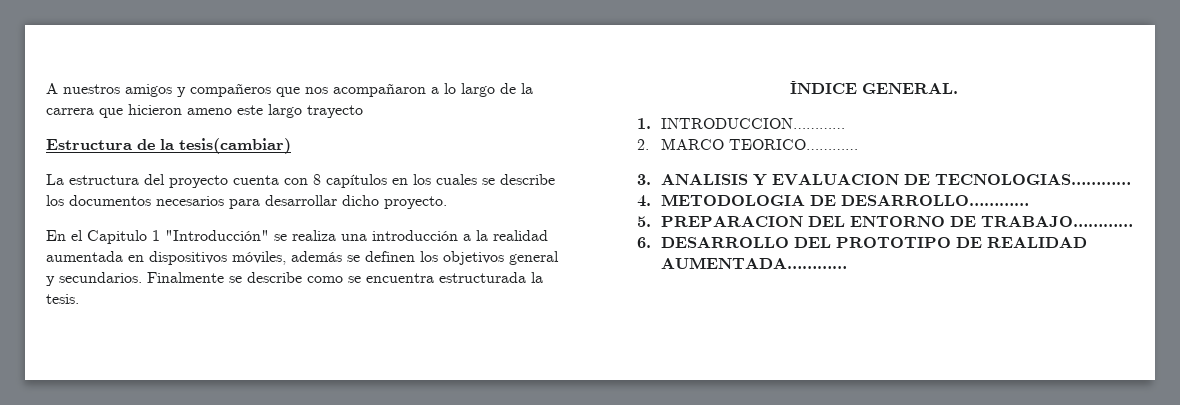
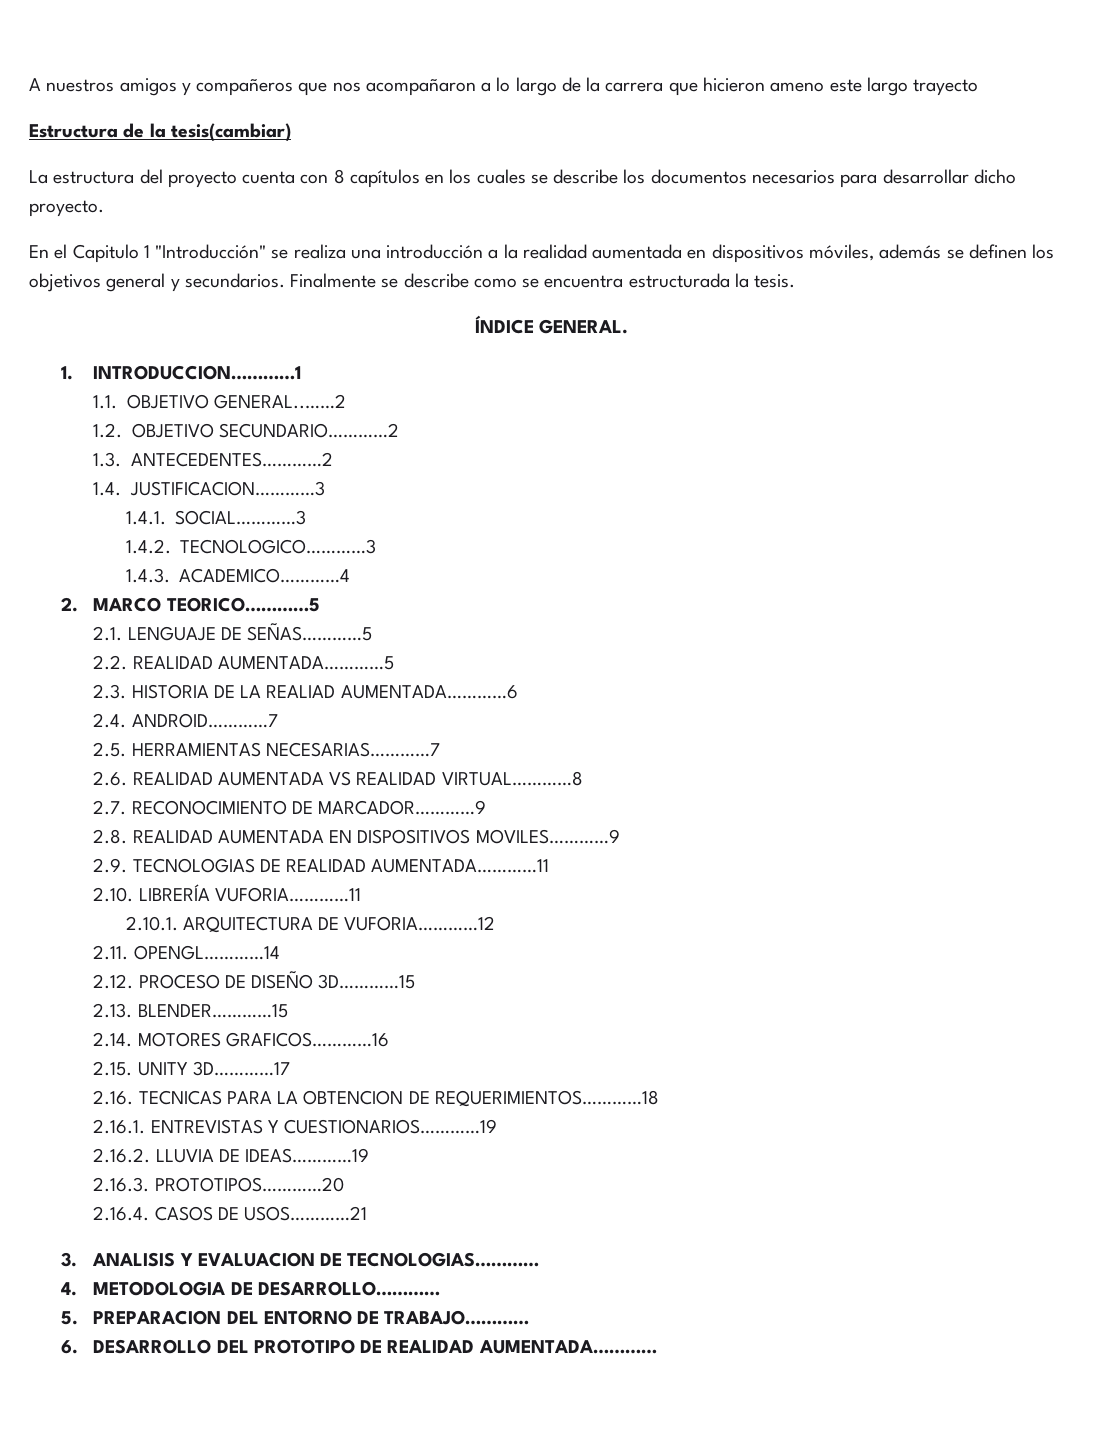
- 1. INTRODUCCION…………
- 2. MARCO TEORICO…………
+ 1. INTRODUCCION…………1
+ 1.1. OBJETIVO GENERAL..……2
+ 1.2. OBJETIVO SECUNDARIO…………2
+ 1.3. ANTECEDENTES…………2
+ 1.4. JUSTIFICACION…………3
+ 1.4.1. SOCIAL…………3
+ 1.4.2. TECNOLOGICO…………3
+ 1.4.3. ACADEMICO…………4
+ 2. MARCO TEORICO…………5
+ 2.1. LENGUAJE DE SEÑAS…………5
+ 2.2. REALIDAD AUMENTADA…………5
+ 2.3. HISTORIA DE LA REALIAD AUMENTADA…………6
+ 2.4. ANDROID…………7
+ 2.5. HERRAMIENTAS NECESARIAS…………7
+ 2.6. REALIDAD AUMENTADA VS REALIDAD VIRTUAL…………8
+ 2.7. RECONOCIMIENTO DE MARCADOR…………9
+ 2.8. REALIDAD AUMENTADA EN DISPOSITIVOS MOVILES…………9
+ 2.9. TECNOLOGIAS DE REALIDAD AUMENTADA…………11
+ 2.10. LIBRERÍA VUFORIA…………11
+ 2.10.1. ARQUITECTURA DE VUFORIA…………12
+ 2.11. OPENGL…………14
+ 2.12. PROCESO DE DISEÑO 3D…………15
+ 2.13. BLENDER…………15
+ 2.14. MOTORES GRAFICOS…………16
+ 2.15. UNITY 3D…………17
+ 2.16. TECNICAS PARA LA OBTENCION DE REQUERIMIENTOS…………18
+ 2.16.1. ENTREVISTAS Y CUESTIONARIOS…………19
+ 2.16.2. LLUVIA DE IDEAS…………19
+ 2.16.3. PROTOTIPOS…………20
+ 2.16.4. CASOS DE USOS…………21

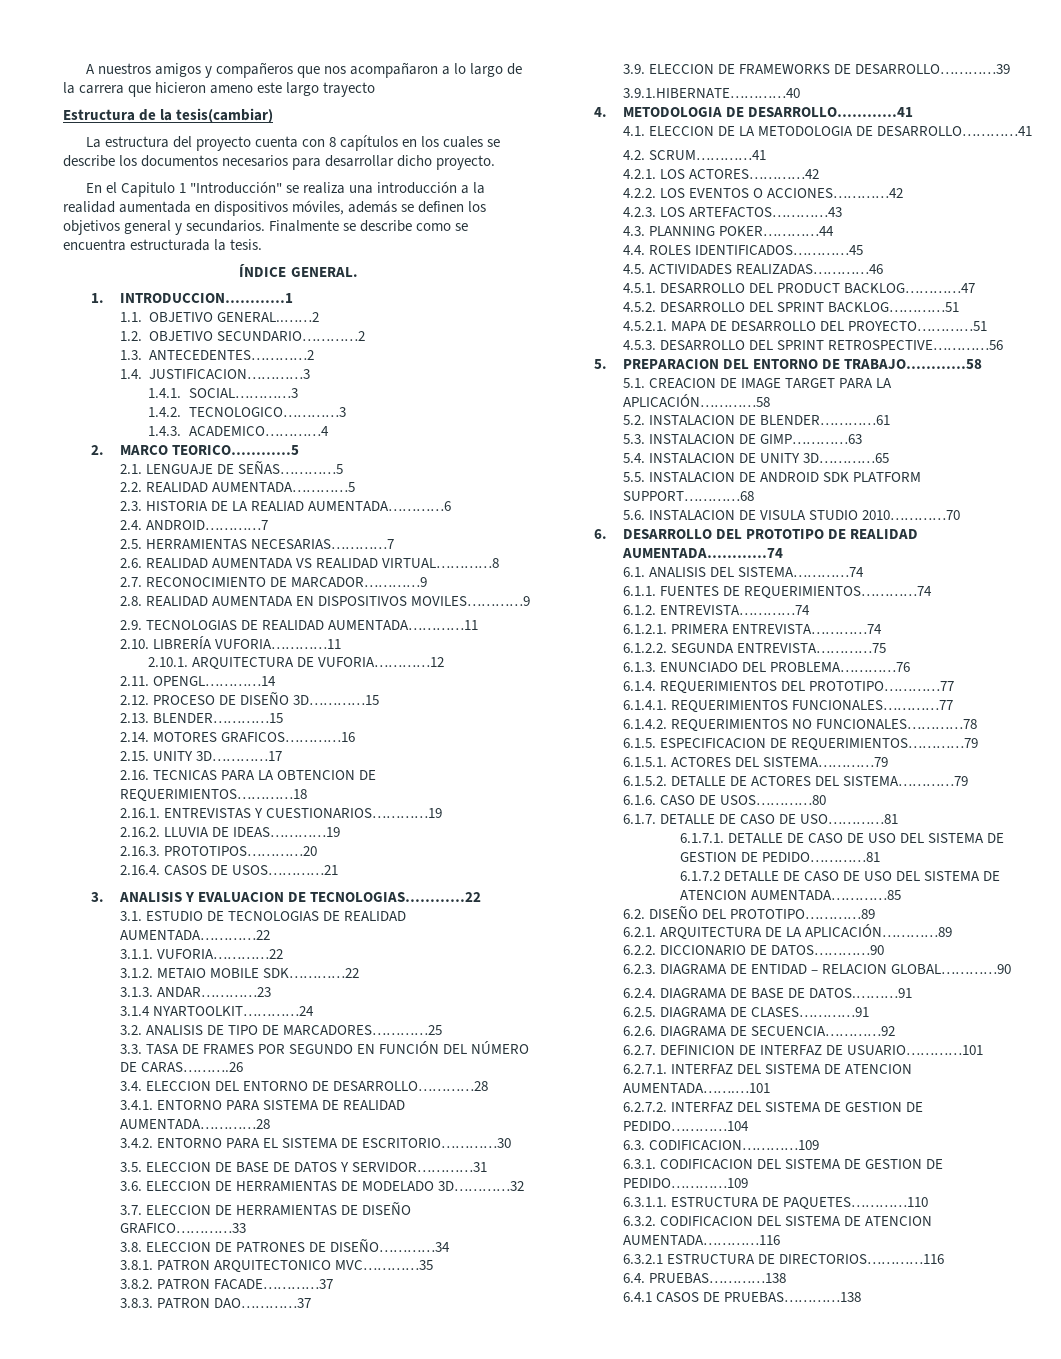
- 3. ANALISIS Y EVALUACION DE TECNOLOGIAS…………
- 4. METODOLOGIA DE DESARROLLO…………
+ 3. ANALISIS Y EVALUACION DE TECNOLOGIAS…………22
+ 3.1. ESTUDIO DE TECNOLOGIAS DE REALIDAD AUMENTADA…………22
+ 3.1.1. VUFORIA…………22
+ 3.1.2. METAIO MOBILE SDK…………22
+ 3.1.3. ANDAR…………23
+ 3.1.4 NYARTOOLKIT…………24
+ 3.2. ANALISIS DE TIPO DE MARCADORES…………25
+ 3.3. TASA DE FRAMES POR SEGUNDO EN FUNCIÓN DEL NÚMERO DE CARAS……….26
+ 3.4. ELECCION DEL ENTORNO DE DESARROLLO…………28
+ 3.4.1. ENTORNO PARA SISTEMA DE REALIDAD AUMENTADA…………28
+ 3.4.2. ENTORNO PARA EL SISTEMA DE ESCRITORIO…………30
+ 3.5. ELECCION DE BASE DE DATOS Y SERVIDOR…………31
+ 3.6. ELECCION DE HERRAMIENTAS DE MODELADO 3D…………32
+ 3.7. ELECCION DE HERRAMIENTAS DE DISEÑO GRAFICO…………33
+ 3.8. ELECCION DE PATRONES DE DISEÑO…………34
+ 3.8.1. PATRON ARQUITECTONICO MVC…………35
+ 3.8.2. PATRON FACADE…………37
+ 3.8.3. PATRON DAO…………37
+ 3.9. ELECCION DE FRAMEWORKS DE DESARROLLO…………39
+ 3.9.1.HIBERNATE…………40
+ 4. METODOLOGIA DE DESARROLLO…………41
+ 4.1. ELECCION DE LA METODOLOGIA DE DESARROLLO…………41
+ 4.2. SCRUM…………41
+ 4.2.1. LOS ACTORES…………42
+ 4.2.2. LOS EVENTOS O ACCIONES…………42
+ 4.2.3. LOS ARTEFACTOS…………43
+ 4.3. PLANNING POKER…………44
+ 4.4. ROLES IDENTIFICADOS…………45
+ 4.5. ACTIVIDADES REALIZADAS…………46
+ 4.5.1. DESARROLLO DEL PRODUCT BACKLOG…………47
+ 4.5.2. DESARROLLO DEL SPRINT BACKLOG…………51
+ 4.5.2.1. MAPA DE DESARROLLO DEL PROYECTO…………51
+ 4.5.3. DESARROLLO DEL SPRINT RETROSPECTIVE…………56
- 5. PREPARACION DEL ENTORNO DE TRABAJO…………
+ 5. PREPARACION DEL ENTORNO DE TRABAJO…………58
+ 5.1. CREACION DE IMAGE TARGET PARA LA APLICACIÓN…………58
+ 5.2. INSTALACION DE BLENDER…………61
+ 5.3. INSTALACION DE GIMP…………63
+ 5.4. INSTALACION DE UNITY 3D…………65
+ 5.5. INSTALACION DE ANDROID SDK PLATFORM SUPPORT…………68
+ 5.6. INSTALACION DE VISULA STUDIO 2010…………70
- 6. DESARROLLO DEL PROTOTIPO DE REALIDAD AUMENTADA…………
+ 6. DESARROLLO DEL PROTOTIPO DE REALIDAD AUMENTADA…………74
+ 6.1. ANALISIS DEL SISTEMA…………74
+ 6.1.1. FUENTES DE REQUERIMIENTOS…………74
+ 6.1.2. ENTREVISTA…………74
+ 6.1.2.1. PRIMERA ENTREVISTA…………74
+ 6.1.2.2. SEGUNDA ENTREVISTA…………75
+ 6.1.3. ENUNCIADO DEL PROBLEMA…………76
+ 6.1.4. REQUERIMIENTOS DEL PROTOTIPO…………77
+ 6.1.4.1. REQUERIMIENTOS FUNCIONALES…………77
+ 6.1.4.2. REQUERIMIENTOS NO FUNCIONALES…………78
+ 6.1.5. ESPECIFICACION DE REQUERIMIENTOS…………79
+ 6.1.5.1. ACTORES DEL SISTEMA…………79
+ 6.1.5.2. DETALLE DE ACTORES DEL SISTEMA…………79
+ 6.1.6. CASO DE USOS…………80
+ 6.1.7. DETALLE DE CASO DE USO…………81
+ 6.1.7.1. DETALLE DE CASO DE USO DEL SISTEMA DE GESTION DE PEDIDO…………81
+ 6.1.7.2 DETALLE DE CASO DE USO DEL SISTEMA DE ATENCION AUMENTADA…………85
+ 6.2. DISEÑO DEL PROTOTIPO…………89
+ 6.2.1. ARQUITECTURA DE LA APLICACIÓN…………89
+ 6.2.2. DICCIONARIO DE DATOS…………90
+ 6.2.3. DIAGRAMA DE ENTIDAD – RELACION GLOBAL…………90
+ 6.2.4. DIAGRAMA DE BASE DE DATOS.………91
+ 6.2.5. DIAGRAMA DE CLASES…………91
+ 6.2.6. DIAGRAMA DE SECUENCIA…………92
+ 6.2.7. DEFINICION DE INTERFAZ DE USUARIO…………101
+ 6.2.7.1. INTERFAZ DEL SISTEMA DE ATENCION AUMENTADA…….…101
+ 6.2.7.2. INTERFAZ DEL SISTEMA DE GESTION DE PEDIDO…………104
+ 6.3. CODIFICACION…………109
+ 6.3.1. CODIFICACION DEL SISTEMA DE GESTION DE PEDIDO…………109
+ 6.3.1.1. ESTRUCTURA DE PAQUETES…………110
+ 6.3.2. CODIFICACION DEL SISTEMA DE ATENCION AUMENTADA…………116
+ 6.3.2.1 ESTRUCTURA DE DIRECTORIOS…………116
+ 6.4. PRUEBAS…………138
+ 6.4.1 CASOS DE PRUEBAS…………138

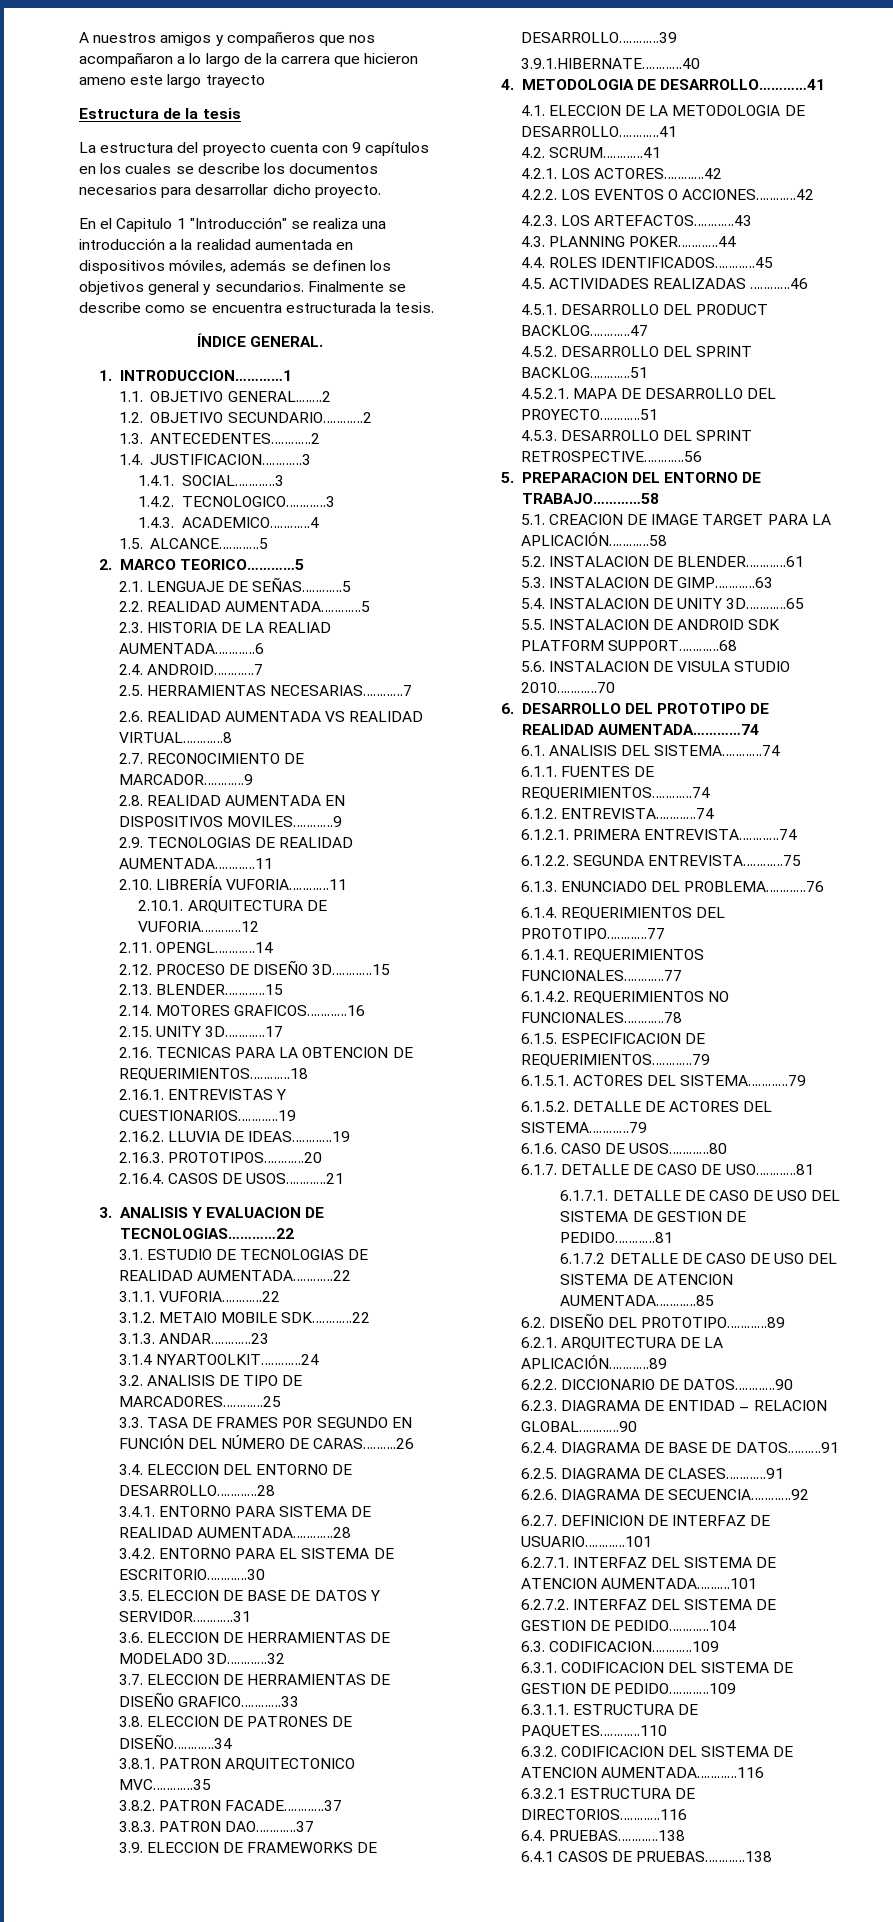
- Estructura de la tesis(cambiar)
+ Estructura de la tesis
- La estructura del proyecto cuenta con 8 capítulos en los cuales se describe los documentos necesarios para desarrollar dicho proyecto.
+ La estructura del proyecto cuenta con 9 capítulos en los cuales se describe los documentos necesarios para desarrollar dicho proyecto.
+ 1.5. ALCANCE…………5
- 4.5. ACTIVIDADES REALIZADAS…………46
+ 4.5. ACTIVIDADES REALIZADAS …………46

